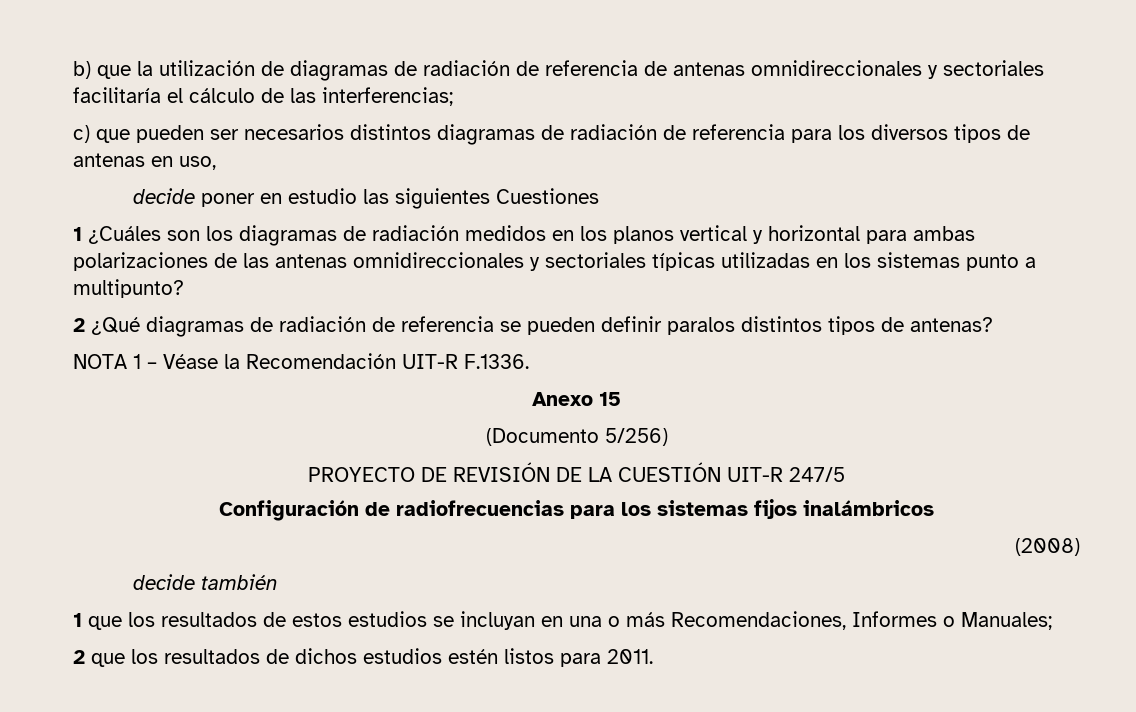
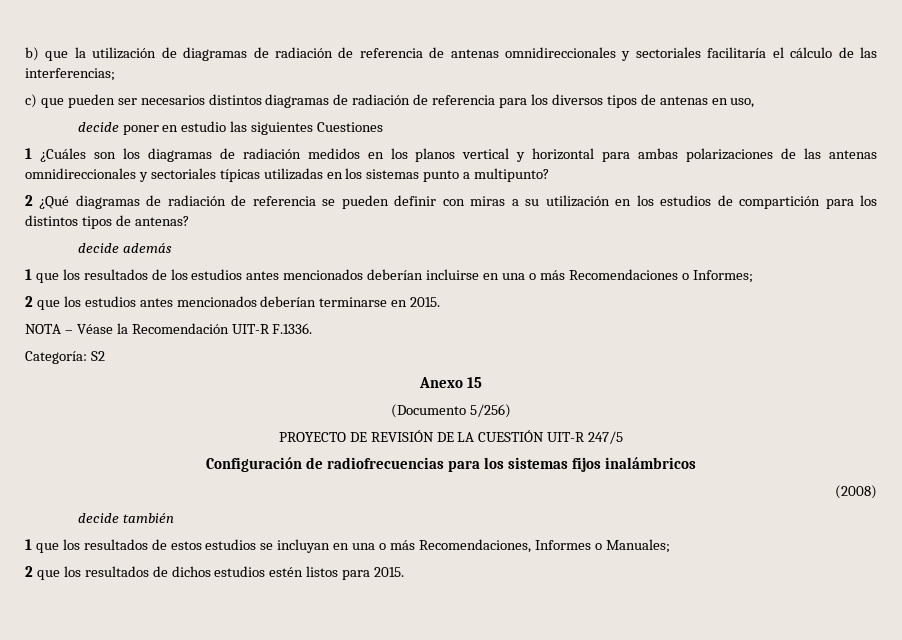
- 2 ¿Qué diagramas de radiación de referencia se pueden definir paralos distintos tipos de antenas?
+ 2 ¿Qué diagramas de radiación de referencia se pueden definir con miras a su utilización en los estudios de compartición para los distintos tipos de antenas?
+ decide además
+ 1 que los resultados de los estudios antes mencionados deberían incluirse en una o más Recomendaciones o Informes;
+ 2 que los estudios antes mencionados deberían terminarse en 2015.
- NOTA 1 – Véase la Recomendación UIT-R F.1336.
+ NOTA – Véase la Recomendación UIT-R F.1336.
+ Categoría: S2
- 2 que los resultados de dichos estudios estén listos para 2011.
+ 2 que los resultados de dichos estudios estén listos para 2015.

